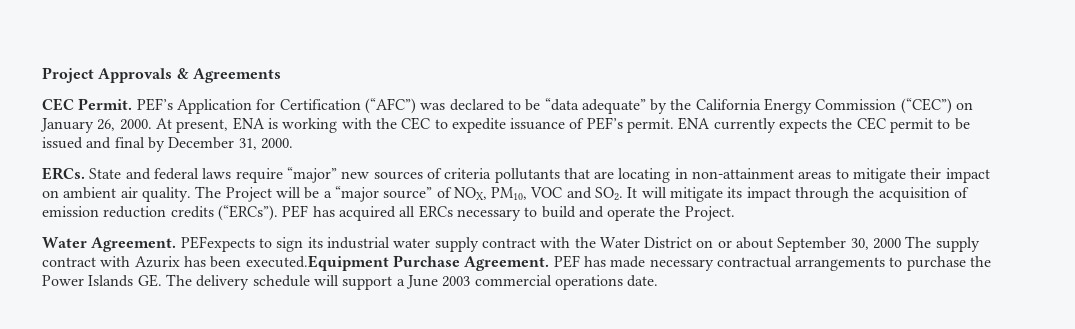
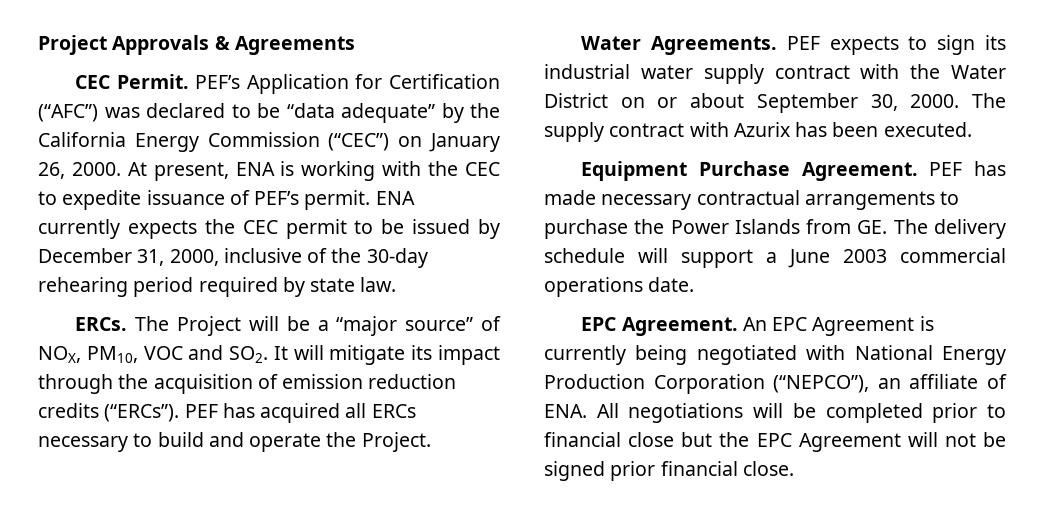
- ENA currently expects the CEC permit to be issued and final by December 31, 2000.
- ERCs. State and federal laws require “major” new sources of criteria pollutants that are locating in non-attainment areas to mitigate their impact on ambient air quality.
+ ENA currently expects the CEC permit to be issued by December 31, 2000, inclusive of the 30-day rehearing period required by state law.
+ ERCs.
- Water Agreement. PEFexpects to sign its industrial water supply contract with the Water District on or about September 30, 2000 The supply contract with Azurix has been executed.Equipment Purchase Agreement.
+ Water Agreements. PEF expects to sign its industrial water supply contract with the Water District on or about September 30, 2000. The supply contract with Azurix has been executed.
+ Equipment Purchase Agreement.
- PEF has made necessary contractual arrangements to purchase the Power Islands GE. The delivery schedule will support a June 2003 commercial operations date.
+ PEF has made necessary contractual arrangements to purchase the Power Islands from GE. The delivery schedule will support a June 2003 commercial operations date.
+ EPC Agreement. An EPC Agreement is currently being negotiated with National Energy Production Corporation (“NEPCO”), an affiliate of ENA. All negotiations will be completed prior to financial close but the EPC Agreement will not be signed prior financial close.

